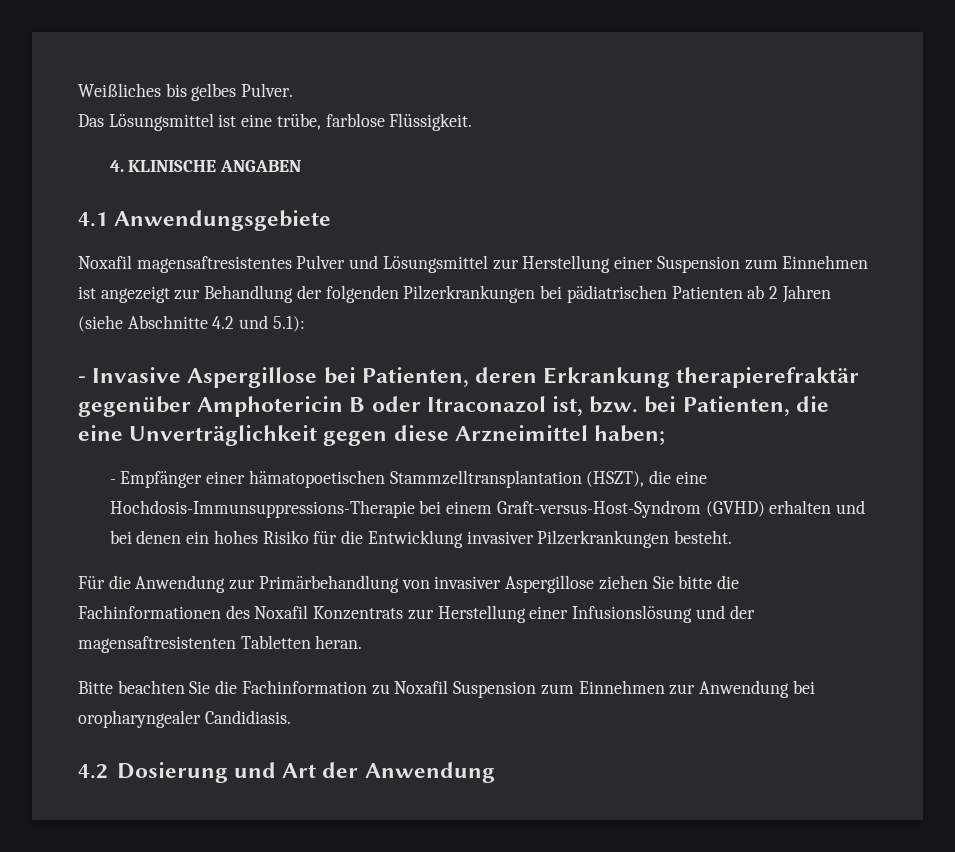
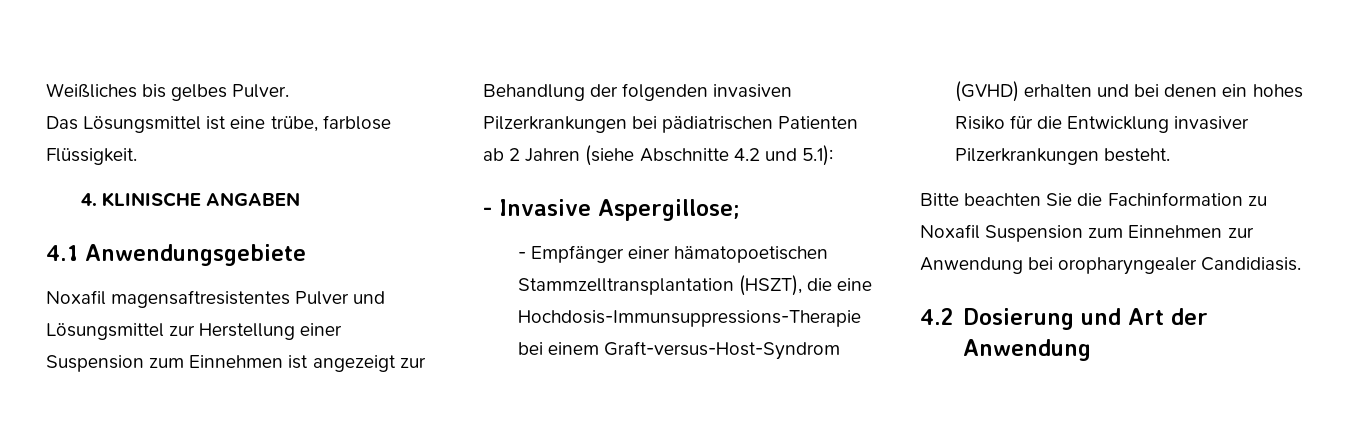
- Noxafil magensaftresistentes Pulver und Lösungsmittel zur Herstellung einer Suspension zum Einnehmen ist angezeigt zur Behandlung der folgenden Pilzerkrankungen bei pädiatrischen Patienten ab 2 Jahren (siehe Abschnitte 4.2 und 5.1):
+ Noxafil magensaftresistentes Pulver und Lösungsmittel zur Herstellung einer Suspension zum Einnehmen ist angezeigt zur Behandlung der folgenden invasiven Pilzerkrankungen bei pädiatrischen Patienten ab 2 Jahren (siehe Abschnitte 4.2 und 5.1):
- - Invasive Aspergillose bei Patienten, deren Erkrankung therapierefraktär gegenüber Amphotericin B oder Itraconazol ist, bzw. bei Patienten, die eine Unverträglichkeit gegen diese Arzneimittel haben;
+ - Invasive Aspergillose;
- Für die Anwendung zur Primärbehandlung von invasiver Aspergillose ziehen Sie bitte die Fachinformationen des Noxafil Konzentrats zur Herstellung einer Infusionslösung und der magensaftresistenten Tabletten heran.

